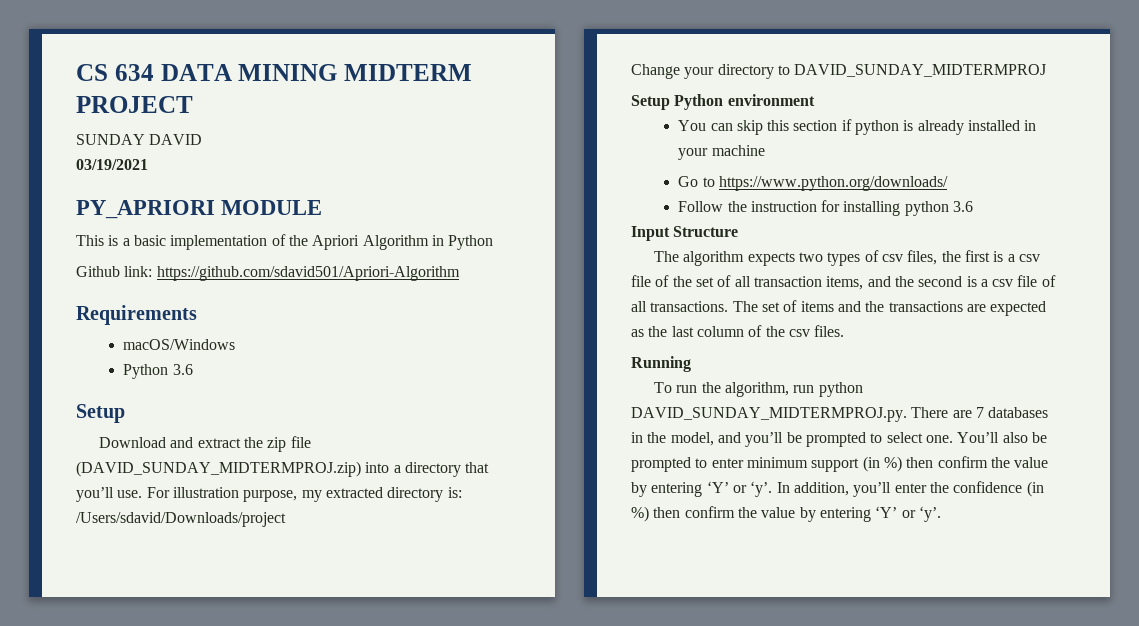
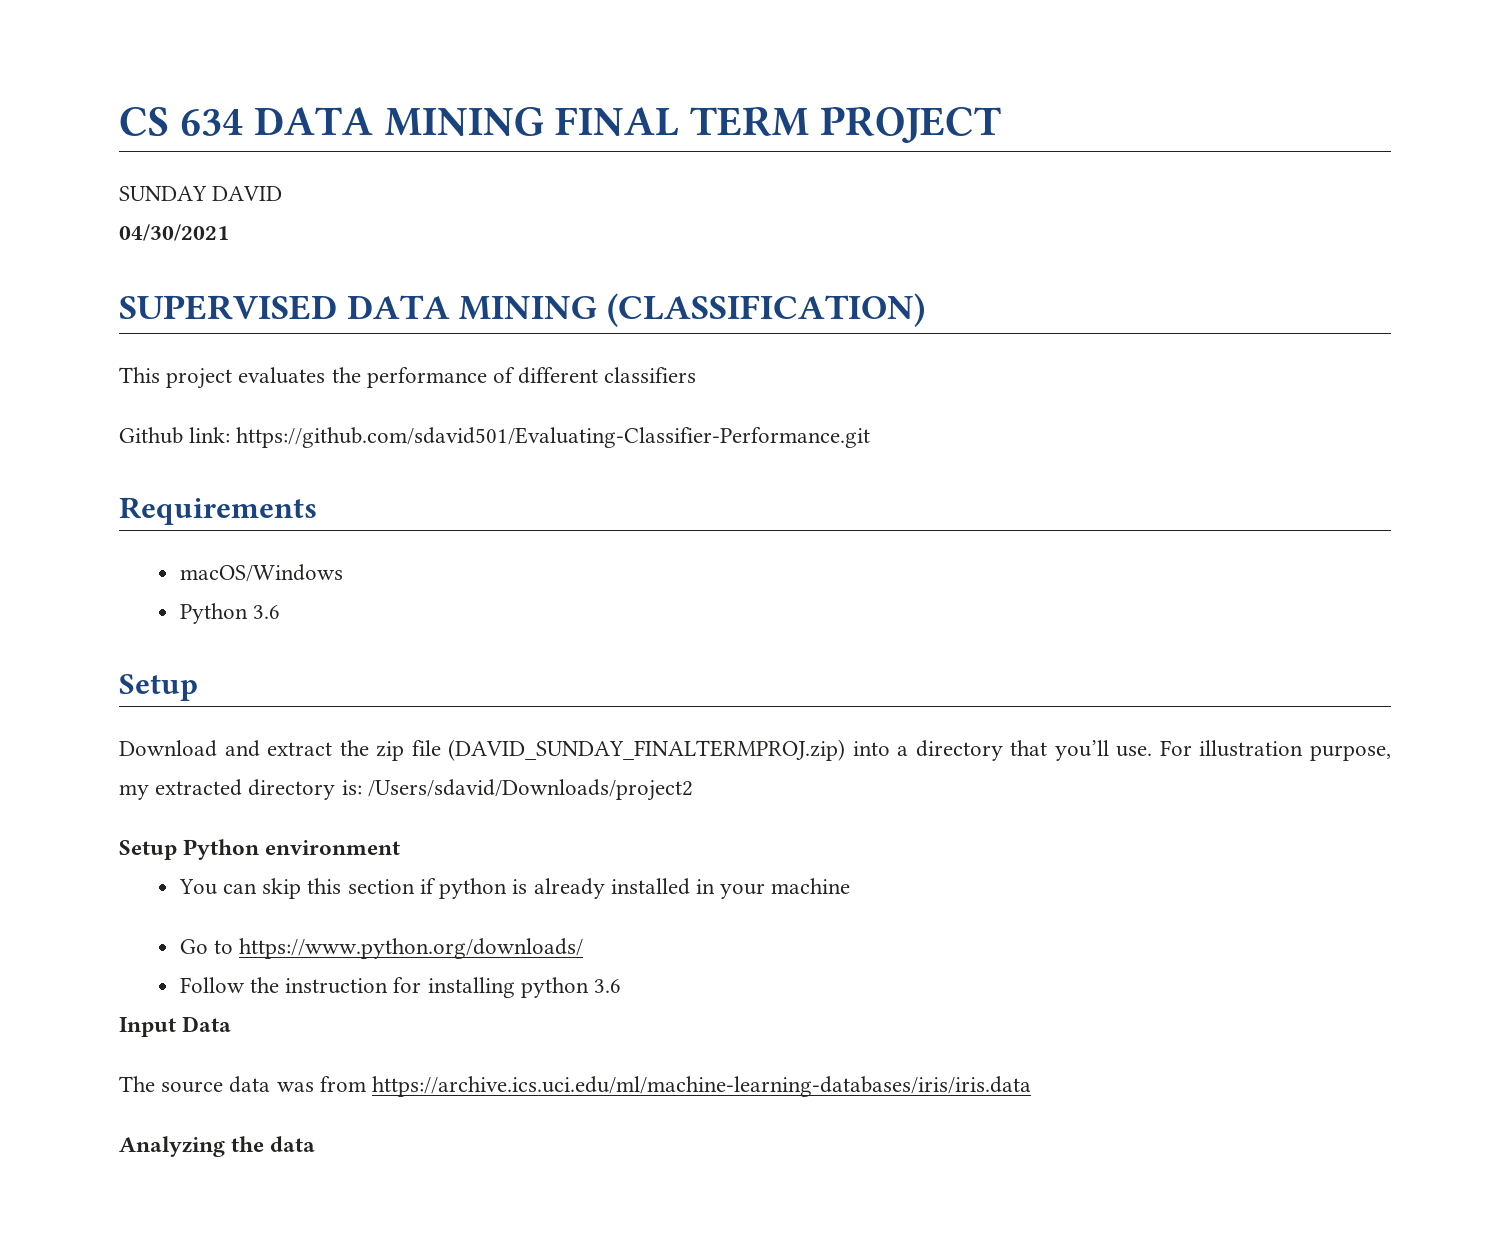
- CS 634 DATA MINING MIDTERM PROJECT
+ CS 634 DATA MINING FINAL TERM PROJECT
- 03/19/2021
- PY_APRIORI MODULE
- This is a basic implementation of the Apriori Algorithm in Python
+ 04/30/2021
+ SUPERVISED DATA MINING (CLASSIFICATION)
+ This project evaluates the performance of different classifiers
- Github link: https://github.com/sdavid501/Apriori-Algorithm
+ Github link: https://github.com/sdavid501/Evaluating-Classifier-Performance.git
- Download and extract the zip file (DAVID_SUNDAY_MIDTERMPROJ.zip) into a directory that you’ll use.
+ Download and extract the zip file (DAVID_SUNDAY_FINALTERMPROJ.zip) into a directory that you’ll use.
- For illustration purpose, my extracted directory is: /Users/sdavid/Downloads/project
- Change your directory to DAVID_SUNDAY_MIDTERMPROJ
+ For illustration purpose, my extracted directory is: /Users/sdavid/Downloads/project2
- Input Structure
- The algorithm expects two types of csv files, the first is a csv file of the set of all transaction items, and the second is a csv file of all transactions. The set of items and the transactions are expected as the last column of the csv files.
- Running
- To run the algorithm, run python DAVID_SUNDAY_MIDTERMPROJ.py. There are 7 databases in the model, and you’ll be prompted to select one. You’ll also be prompted to enter minimum support (in %) then confirm the value by entering ‘Y’ or ‘y’. In addition, you’ll enter the confidence (in %) then confirm the value by entering ‘Y’ or ‘y’.
+ Input Data
+ The source data was from https://archive.ics.uci.edu/ml/machine-learning-databases/iris/iris.data
+ Analyzing the data

